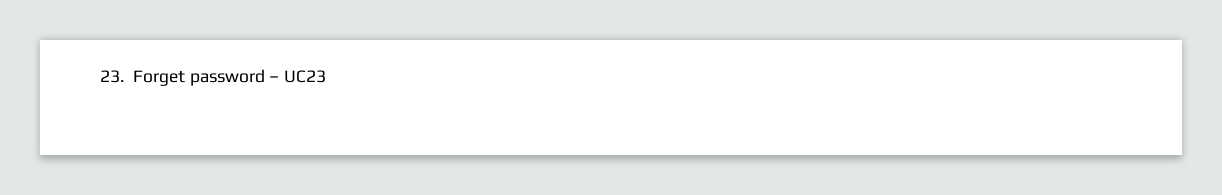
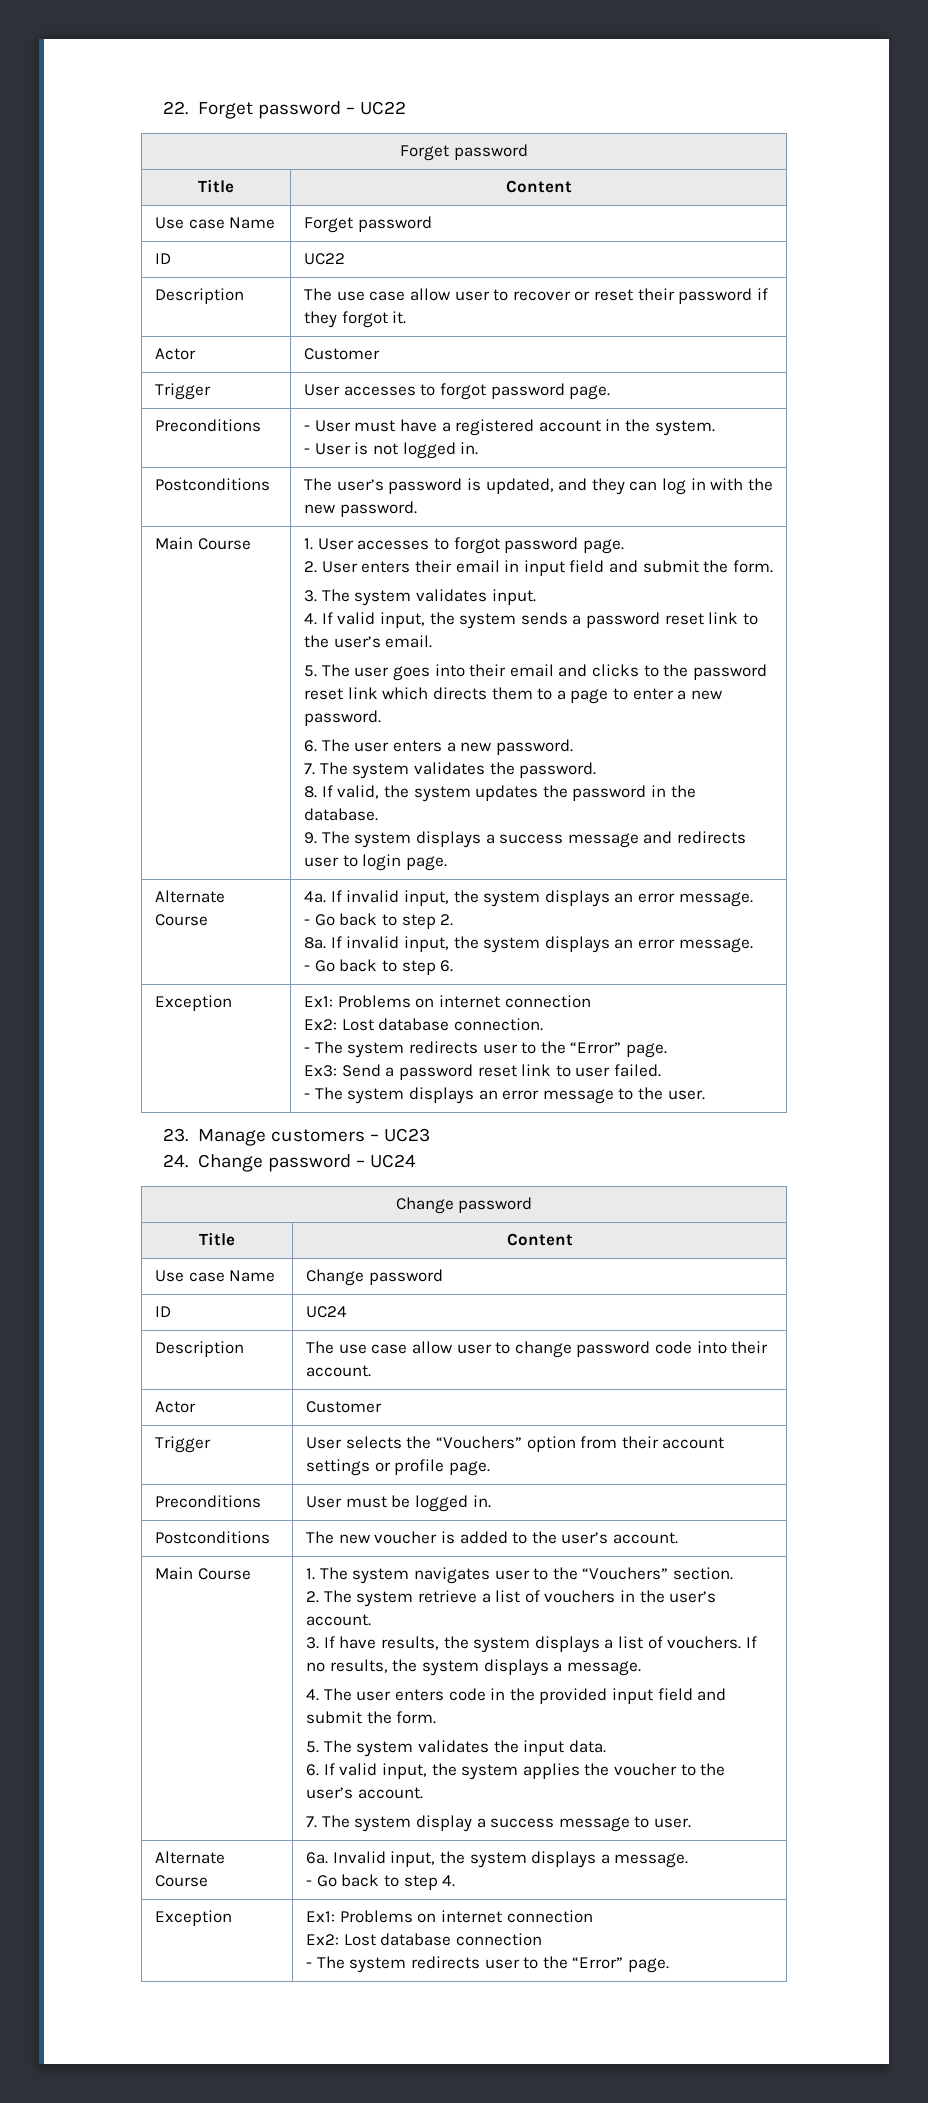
- 23. Forget password – UC23
+ 22. Forget password – UC22
+ Forget password
+ Title | Content
+ Use case Name | Forget password
+ ID | UC22
+ Description | The use case allow user to recover or reset their password if they forgot it.
+ Actor | Customer
+ Trigger | User accesses to forgot password page.
+ Preconditions | - User must have a registered account in the system.
+ - User is not logged in.
+ Postconditions | The user’s password is updated, and they can log in with the new password.
+ Main Course | 1. User accesses to forgot password page.
+ 2. User enters their email in input field and submit the form.
+ 3. The system validates input.
+ 4. If valid input, the system sends a password reset link to the user’s email.
+ 5. The user goes into their email and clicks to the password reset link which directs them to a page to enter a new password.
+ 6. The user enters a new password.
+ 7. The system validates the password.
+ 8. If valid, the system updates the password in the database.
+ 9. The system displays a success message and redirects user to login page.
+ Alternate Course | 4a. If invalid input, the system displays an error message.
+ - Go back to step 2.
+ 8a. If invalid input, the system displays an error message.
+ - Go back to step 6.
+ Exception | Ex1: Problems on internet connection
+ Ex2: Lost database connection.
+ - The system redirects user to the “Error” page.
+ Ex3: Send a password reset link to user failed.
+ - The system displays an error message to the user.
+ 23. Manage customers – UC23
+ 24. Change password – UC24
+ Change password
+ Title | Content
+ Use case Name | Change password
+ ID | UC24
+ Description | The use case allow user to change password code into their account.
+ Actor | Customer
+ Trigger | User selects the “Vouchers” option from their account settings or profile page.
+ Preconditions | User must be logged in.
+ Postconditions | The new voucher is added to the user’s account.
+ Main Course | 1. The system navigates user to the “Vouchers” section.
+ 2. The system retrieve a list of vouchers in the user’s account.
+ 3. If have results, the system displays a list of vouchers. If no results, the system displays a message.
+ 4. The user enters code in the provided input field and submit the form.
+ 5. The system validates the input data.
+ 6. If valid input, the system applies the voucher to the user’s account.
+ 7. The system display a success message to user.
+ Alternate Course | 6a. Invalid input, the system displays a message.
+ - Go back to step 4.
+ Exception | Ex1: Problems on internet connection
+ Ex2: Lost database connection
+ - The system redirects user to the “Error” page.

